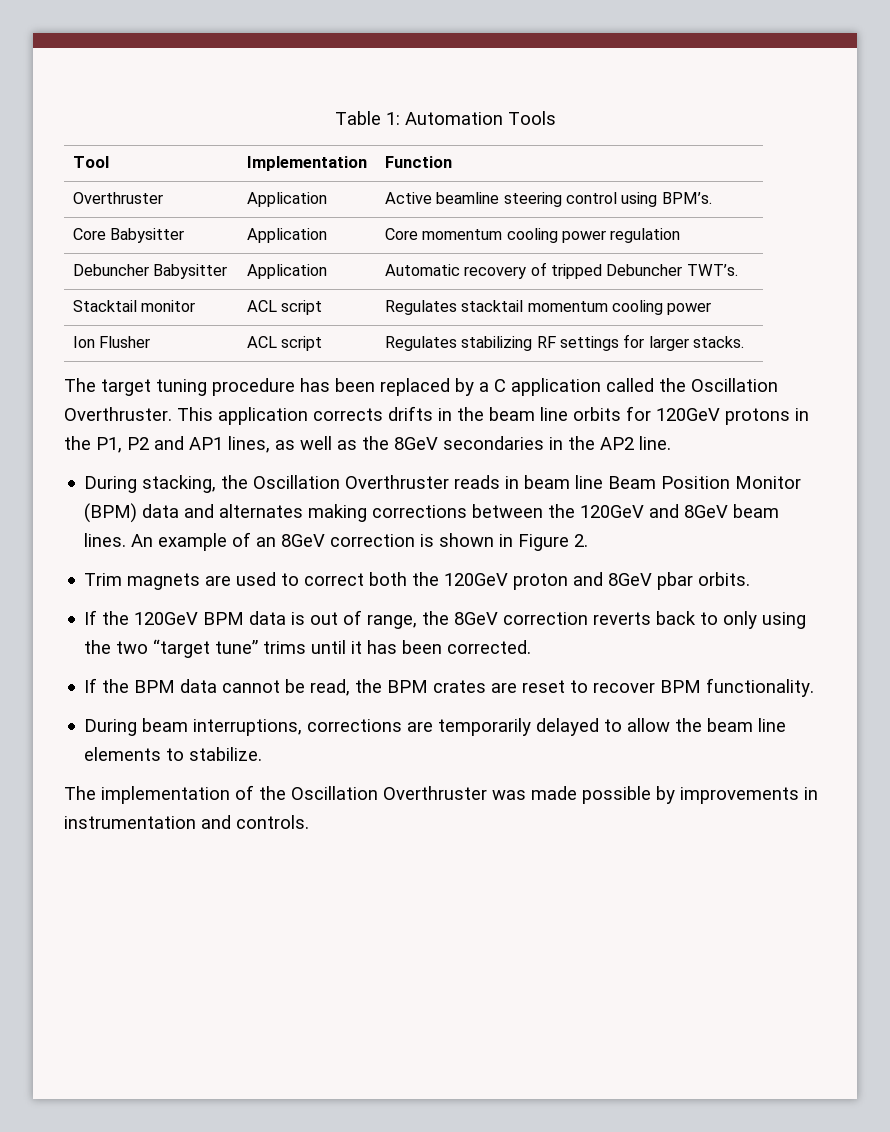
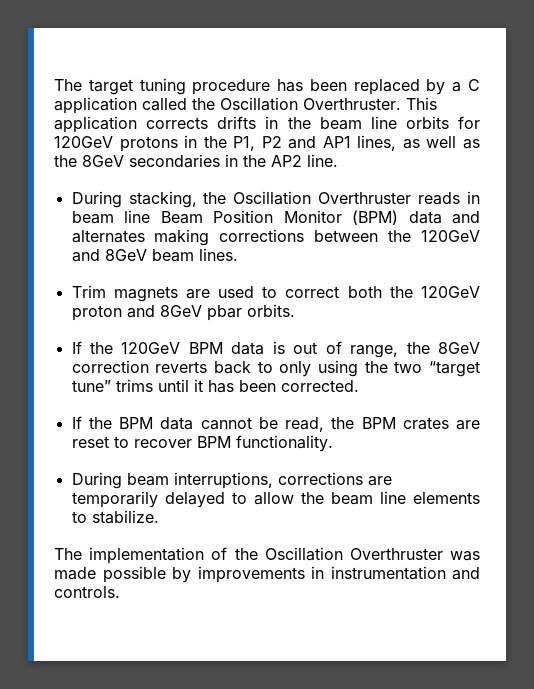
- Table 1: Automation Tools
- Tool | Implementation | Function
- Overthruster | Application | Active beamline steering control using BPM’s.
- Core Babysitter | Application | Core momentum cooling power regulation
- Debuncher Babysitter | Application | Automatic recovery of tripped Debuncher TWT’s.
- Stacktail monitor | ACL script | Regulates stacktail momentum cooling power
- Ion Flusher | ACL script | Regulates stabilizing RF settings for larger stacks.
- An example of an 8GeV correction is shown in Figure 2.

